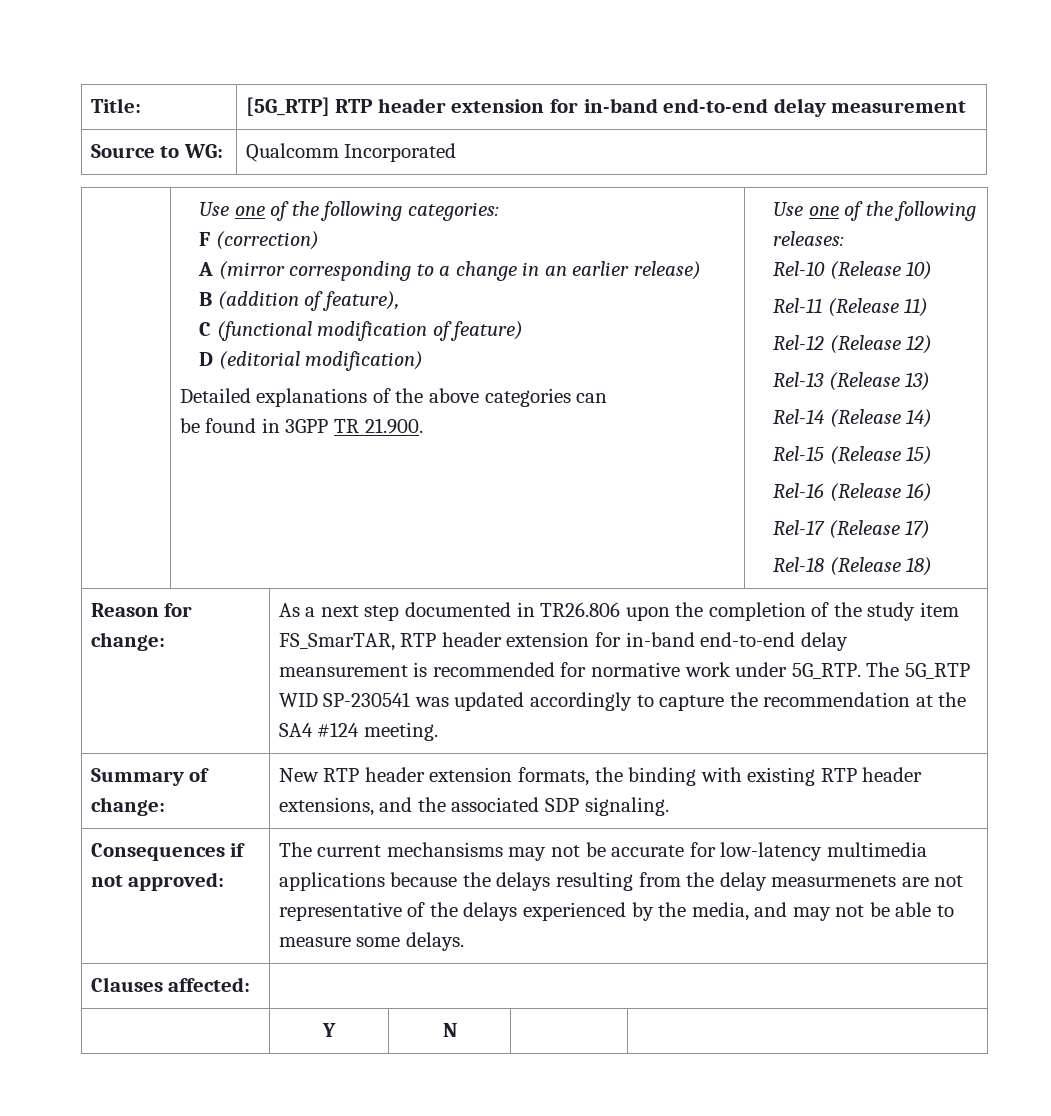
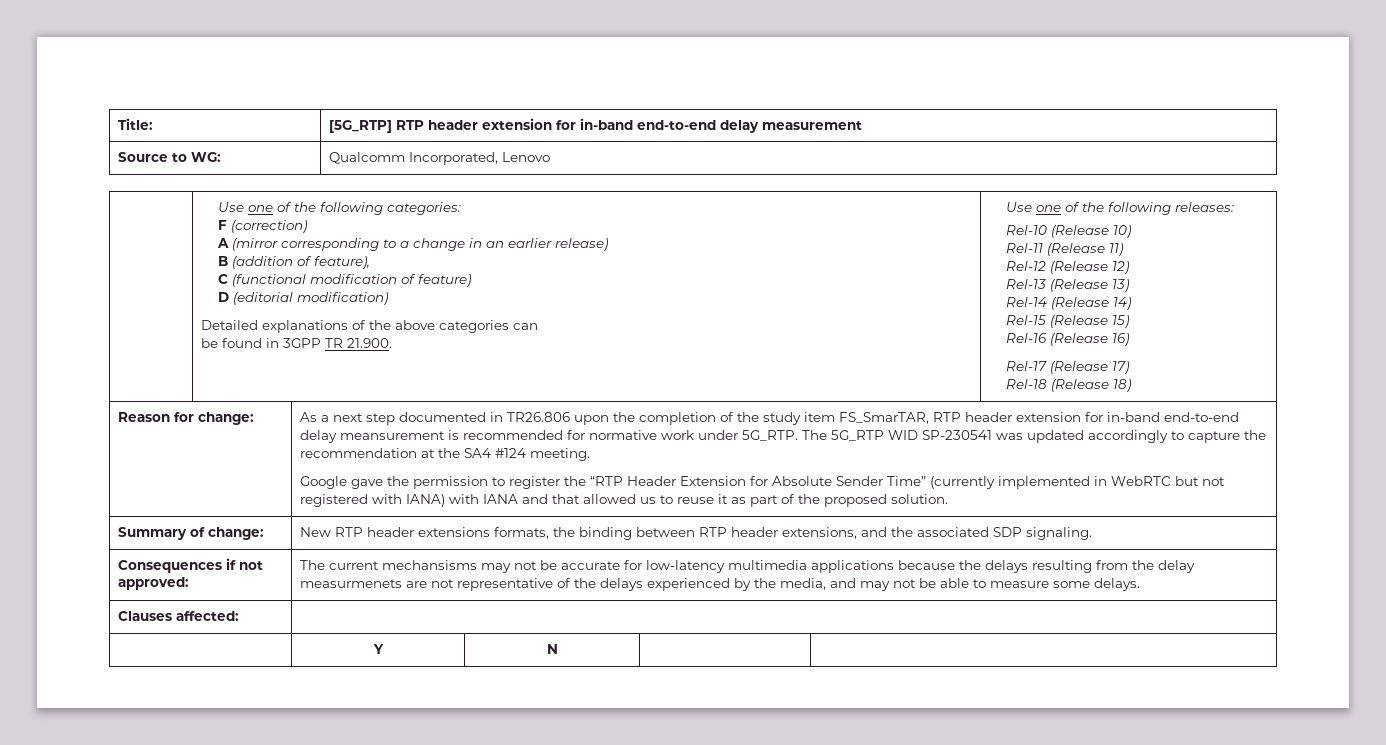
- Source to WG: | Qualcomm Incorporated
+ Source to WG: | Qualcomm Incorporated, Lenovo
+ Google gave the permission to register the “RTP Header Extension for Absolute Sender Time” (currently implemented in WebRTC but not registered with IANA) with IANA and that allowed us to reuse it as part of the proposed solution.
- Summary of change: | New RTP header extension formats, the binding with existing RTP header extensions, and the associated SDP signaling.
+ Summary of change: | New RTP header extensions formats, the binding between RTP header extensions, and the associated SDP signaling.

